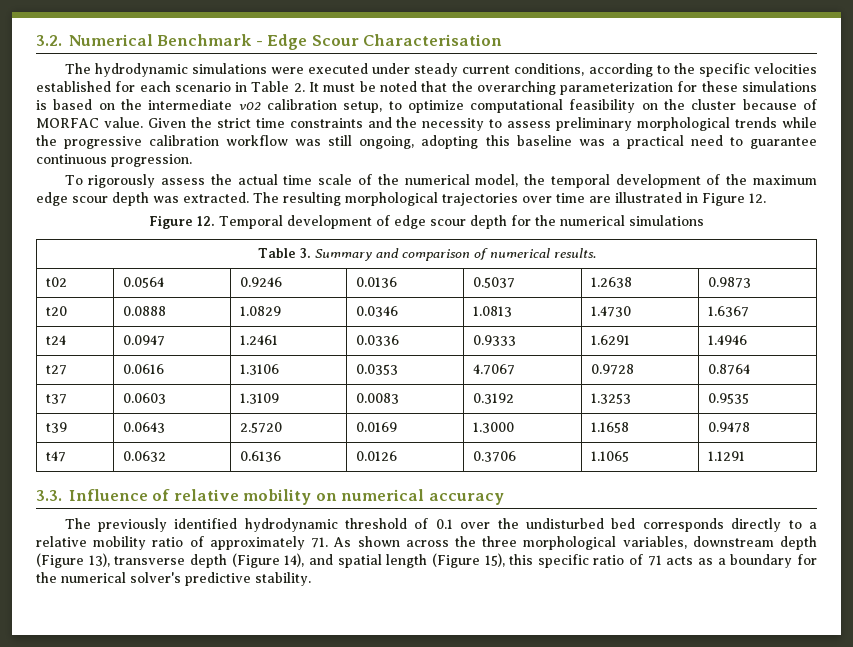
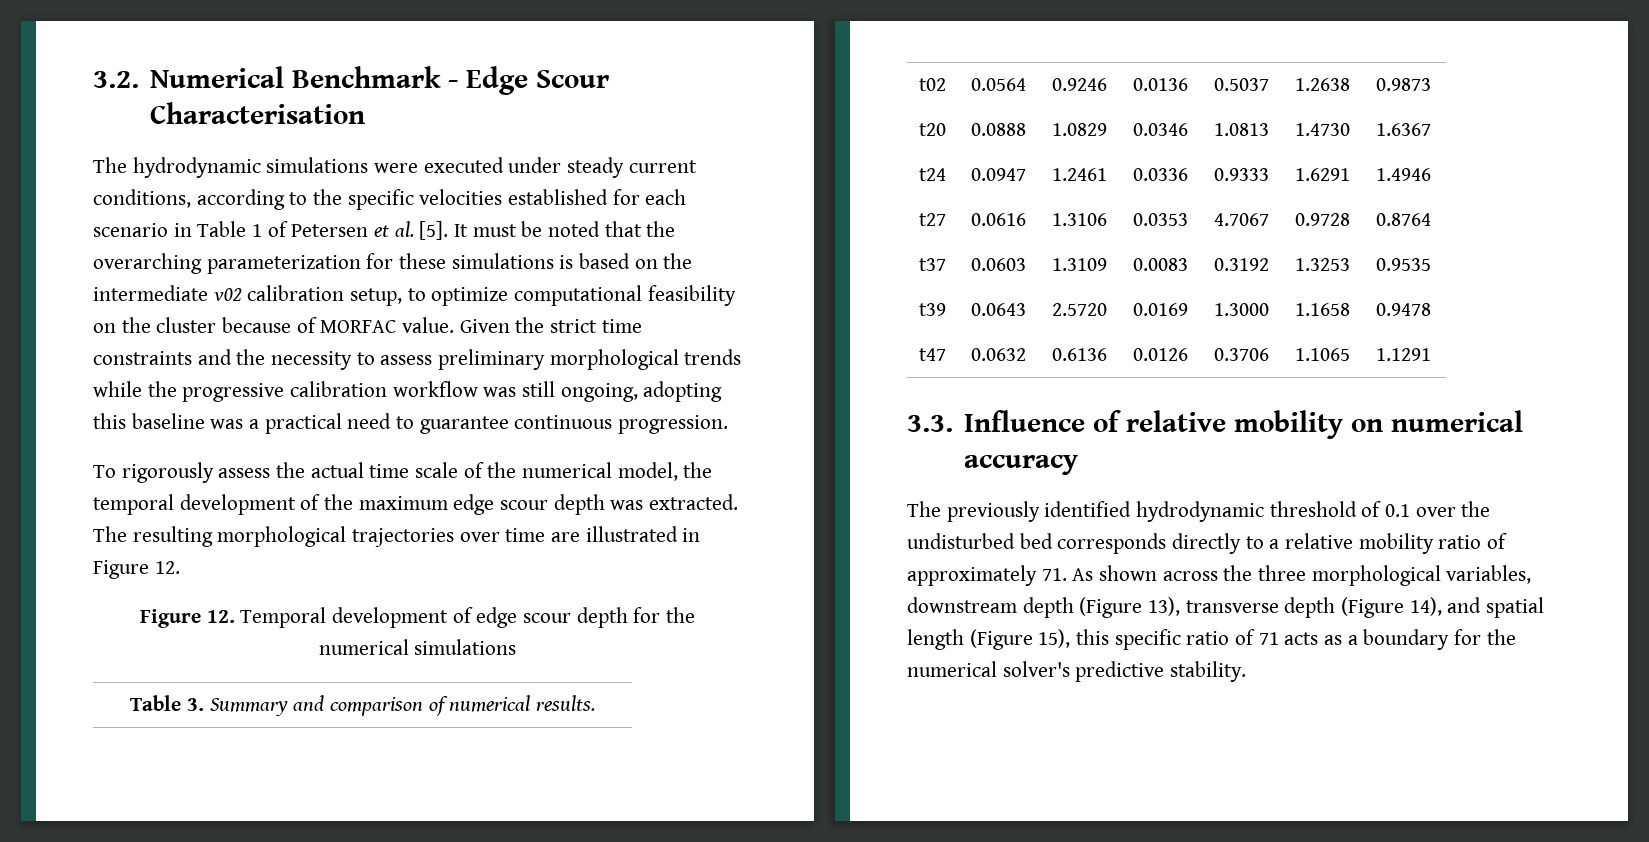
- The hydrodynamic simulations were executed under steady current conditions, according to the specific velocities established for each scenario in Table 2. It must be noted that the overarching parameterization for these simulations is based on the intermediate v02 calibration setup, to optimize computational feasibility on the cluster because of MORFAC value.
+ The hydrodynamic simulations were executed under steady current conditions, according to the specific velocities established for each scenario in Table 1 of Petersen et al. [5]. It must be noted that the overarching parameterization for these simulations is based on the intermediate v02 calibration setup, to optimize computational feasibility on the cluster because of MORFAC value.

